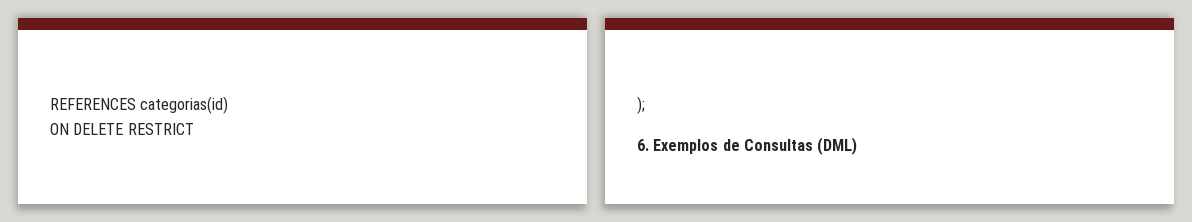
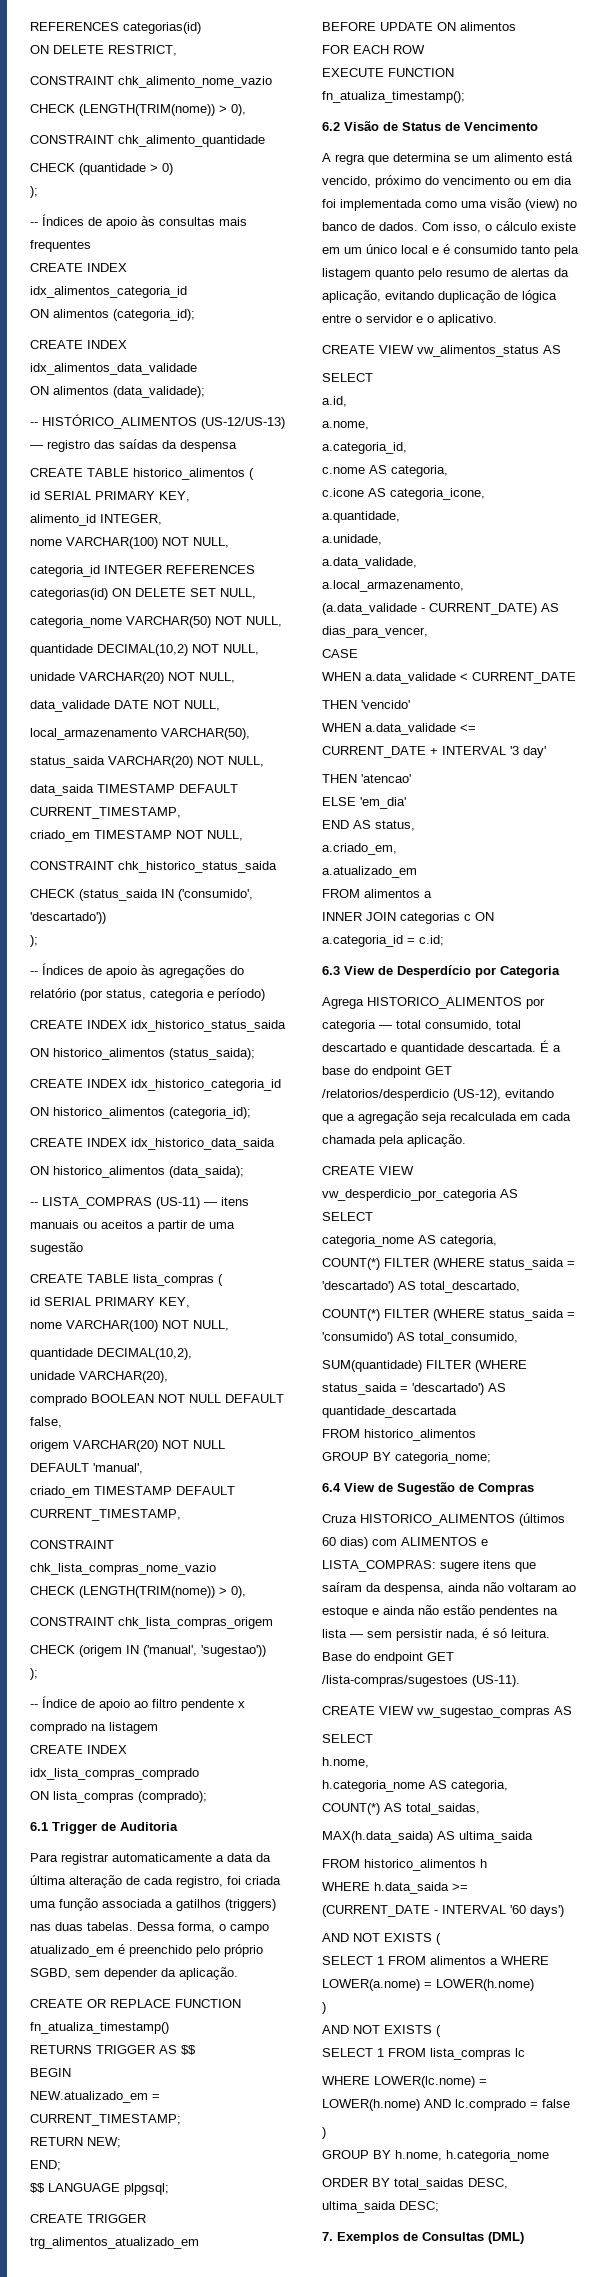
- ON DELETE RESTRICT
+ ON DELETE RESTRICT,
+ CONSTRAINT chk_alimento_nome_vazio
+ CHECK (LENGTH(TRIM(nome)) > 0),
+ CONSTRAINT chk_alimento_quantidade
+ CHECK (quantidade > 0)
  );
- 6. Exemplos de Consultas (DML)
+ -- Índices de apoio às consultas mais frequentes
+ CREATE INDEX idx_alimentos_categoria_id
+ ON alimentos (categoria_id);
+ CREATE INDEX idx_alimentos_data_validade
+ ON alimentos (data_validade);
+ -- HISTÓRICO_ALIMENTOS (US-12/US-13) — registro das saídas da despensa
+ CREATE TABLE historico_alimentos (
+ id SERIAL PRIMARY KEY,
+ alimento_id INTEGER,
+ nome VARCHAR(100) NOT NULL,
+ categoria_id INTEGER REFERENCES categorias(id) ON DELETE SET NULL,
+ categoria_nome VARCHAR(50) NOT NULL,
+ quantidade DECIMAL(10,2) NOT NULL,
+ unidade VARCHAR(20) NOT NULL,
+ data_validade DATE NOT NULL,
+ local_armazenamento VARCHAR(50),
+ status_saida VARCHAR(20) NOT NULL,
+ data_saida TIMESTAMP DEFAULT CURRENT_TIMESTAMP,
+ criado_em TIMESTAMP NOT NULL,
+ CONSTRAINT chk_historico_status_saida
+ CHECK (status_saida IN ('consumido', 'descartado'))
+ );
+ -- Índices de apoio às agregações do relatório (por status, categoria e período)
+ CREATE INDEX idx_historico_status_saida
+ ON historico_alimentos (status_saida);
+ CREATE INDEX idx_historico_categoria_id
+ ON historico_alimentos (categoria_id);
+ CREATE INDEX idx_historico_data_saida
+ ON historico_alimentos (data_saida);
+ -- LISTA_COMPRAS (US-11) — itens manuais ou aceitos a partir de uma sugestão
+ CREATE TABLE lista_compras (
+ id SERIAL PRIMARY KEY,
+ nome VARCHAR(100) NOT NULL,
+ quantidade DECIMAL(10,2),
+ unidade VARCHAR(20),
+ comprado BOOLEAN NOT NULL DEFAULT false,
+ origem VARCHAR(20) NOT NULL DEFAULT 'manual',
+ criado_em TIMESTAMP DEFAULT CURRENT_TIMESTAMP,
+ CONSTRAINT chk_lista_compras_nome_vazio
+ CHECK (LENGTH(TRIM(nome)) > 0),
+ CONSTRAINT chk_lista_compras_origem
+ CHECK (origem IN ('manual', 'sugestao'))
+ );
+ -- Índice de apoio ao filtro pendente x comprado na listagem
+ CREATE INDEX idx_lista_compras_comprado
+ ON lista_compras (comprado);
+ 6.1 Trigger de Auditoria
+ Para registrar automaticamente a data da última alteração de cada registro, foi criada uma função associada a gatilhos (triggers) nas duas tabelas. Dessa forma, o campo atualizado_em é preenchido pelo próprio SGBD, sem depender da aplicação.
+ CREATE OR REPLACE FUNCTION fn_atualiza_timestamp()
+ RETURNS TRIGGER AS $$
+ BEGIN
+ NEW.atualizado_em = CURRENT_TIMESTAMP;
+ RETURN NEW;
+ END;
+ $$ LANGUAGE plpgsql;
+ CREATE TRIGGER trg_alimentos_atualizado_em
+ BEFORE UPDATE ON alimentos
+ FOR EACH ROW
+ EXECUTE FUNCTION fn_atualiza_timestamp();
+ 6.2 Visão de Status de Vencimento
+ A regra que determina se um alimento está vencido, próximo do vencimento ou em dia foi implementada como uma visão (view) no banco de dados. Com isso, o cálculo existe em um único local e é consumido tanto pela listagem quanto pelo resumo de alertas da aplicação, evitando duplicação de lógica entre o servidor e o aplicativo.
+ CREATE VIEW vw_alimentos_status AS
+ SELECT
+ a.id,
+ a.nome,
+ a.categoria_id,
+ c.nome AS categoria,
+ c.icone AS categoria_icone,
+ a.quantidade,
+ a.unidade,
+ a.data_validade,
+ a.local_armazenamento,
+ (a.data_validade - CURRENT_DATE) AS dias_para_vencer,
+ CASE
+ WHEN a.data_validade < CURRENT_DATE
+ THEN 'vencido'
+ WHEN a.data_validade <= CURRENT_DATE + INTERVAL '3 day'
+ THEN 'atencao'
+ ELSE 'em_dia'
+ END AS status,
+ a.criado_em,
+ a.atualizado_em
+ FROM alimentos a
+ INNER JOIN categorias c ON a.categoria_id = c.id;
+ 6.3 View de Desperdício por Categoria
+ Agrega HISTORICO_ALIMENTOS por categoria — total consumido, total descartado e quantidade descartada. É a base do endpoint GET /relatorios/desperdicio (US-12), evitando que a agregação seja recalculada em cada chamada pela aplicação.
+ CREATE VIEW vw_desperdicio_por_categoria AS
+ SELECT
+ categoria_nome AS categoria,
+ COUNT(*) FILTER (WHERE status_saida = 'descartado') AS total_descartado,
+ COUNT(*) FILTER (WHERE status_saida = 'consumido') AS total_consumido,
+ SUM(quantidade) FILTER (WHERE status_saida = 'descartado') AS quantidade_descartada
+ FROM historico_alimentos
+ GROUP BY categoria_nome;
+ 6.4 View de Sugestão de Compras
+ Cruza HISTORICO_ALIMENTOS (últimos 60 dias) com ALIMENTOS e LISTA_COMPRAS: sugere itens que saíram da despensa, ainda não voltaram ao estoque e ainda não estão pendentes na lista — sem persistir nada, é só leitura. Base do endpoint GET /lista-compras/sugestoes (US-11).
+ CREATE VIEW vw_sugestao_compras AS
+ SELECT
+ h.nome,
+ h.categoria_nome AS categoria,
+ COUNT(*) AS total_saidas,
+ MAX(h.data_saida) AS ultima_saida
+ FROM historico_alimentos h
+ WHERE h.data_saida >= (CURRENT_DATE - INTERVAL '60 days')
+ AND NOT EXISTS (
+ SELECT 1 FROM alimentos a WHERE LOWER(a.nome) = LOWER(h.nome)
+ )
+ AND NOT EXISTS (
+ SELECT 1 FROM lista_compras lc
+ WHERE LOWER(lc.nome) = LOWER(h.nome) AND lc.comprado = false
+ )
+ GROUP BY h.nome, h.categoria_nome
+ ORDER BY total_saidas DESC, ultima_saida DESC;
+ 7. Exemplos de Consultas (DML)

